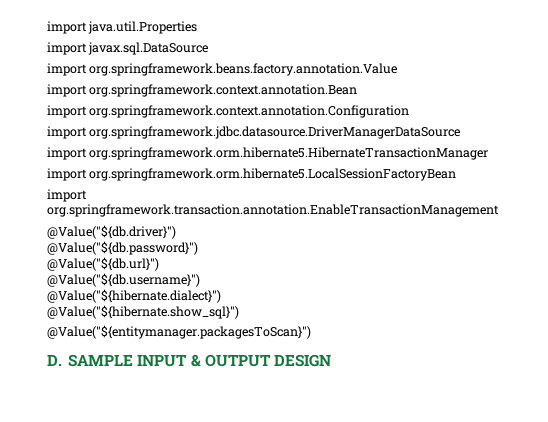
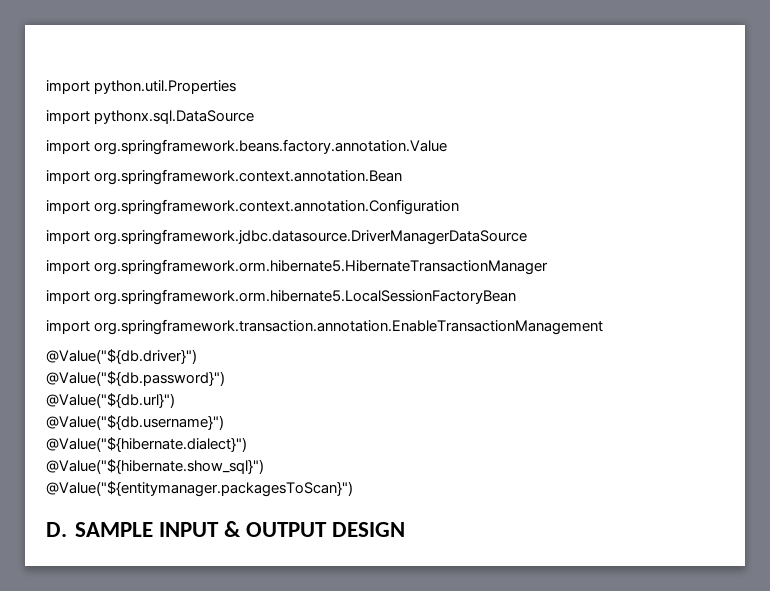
- import java.util.Properties
- import javax.sql.DataSource
+ import python.util.Properties
+ import pythonx.sql.DataSource

